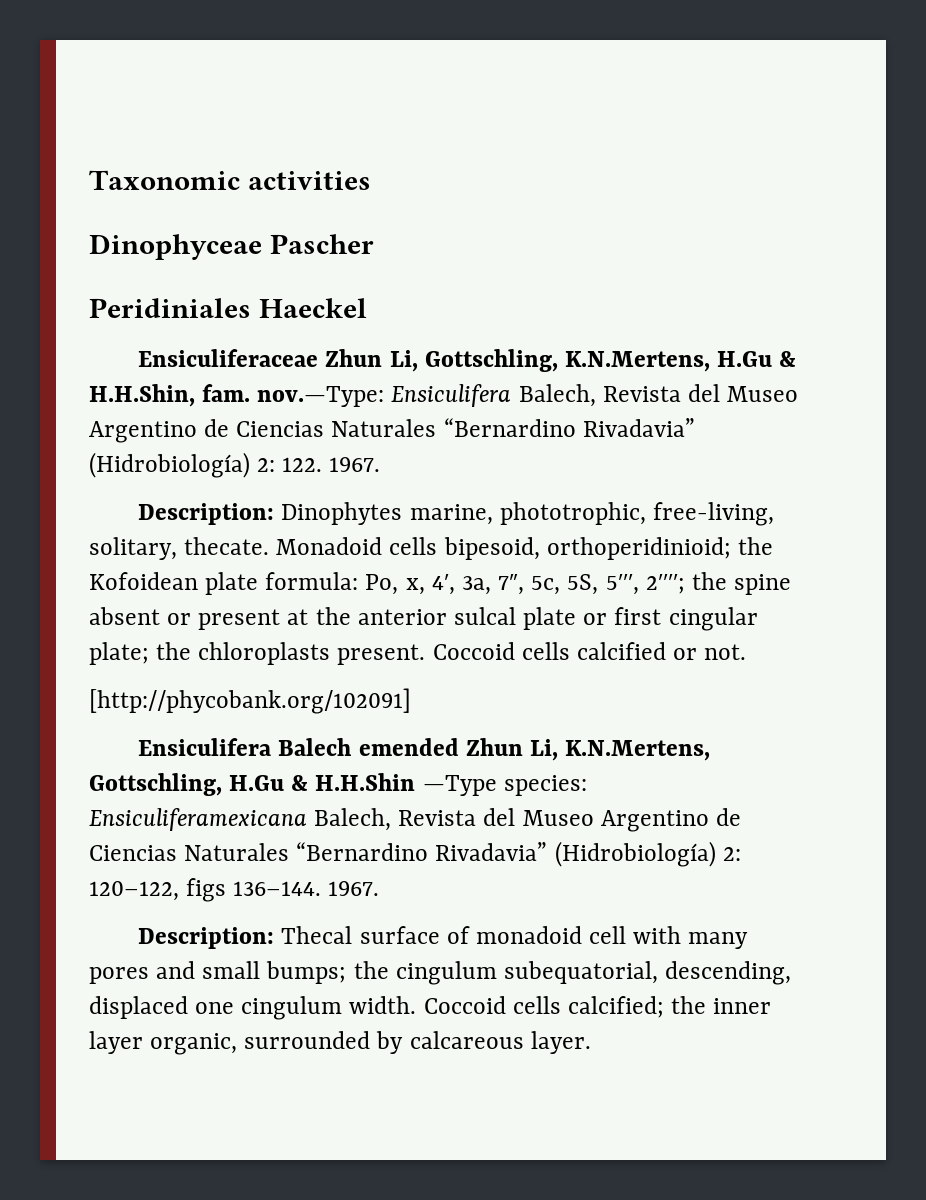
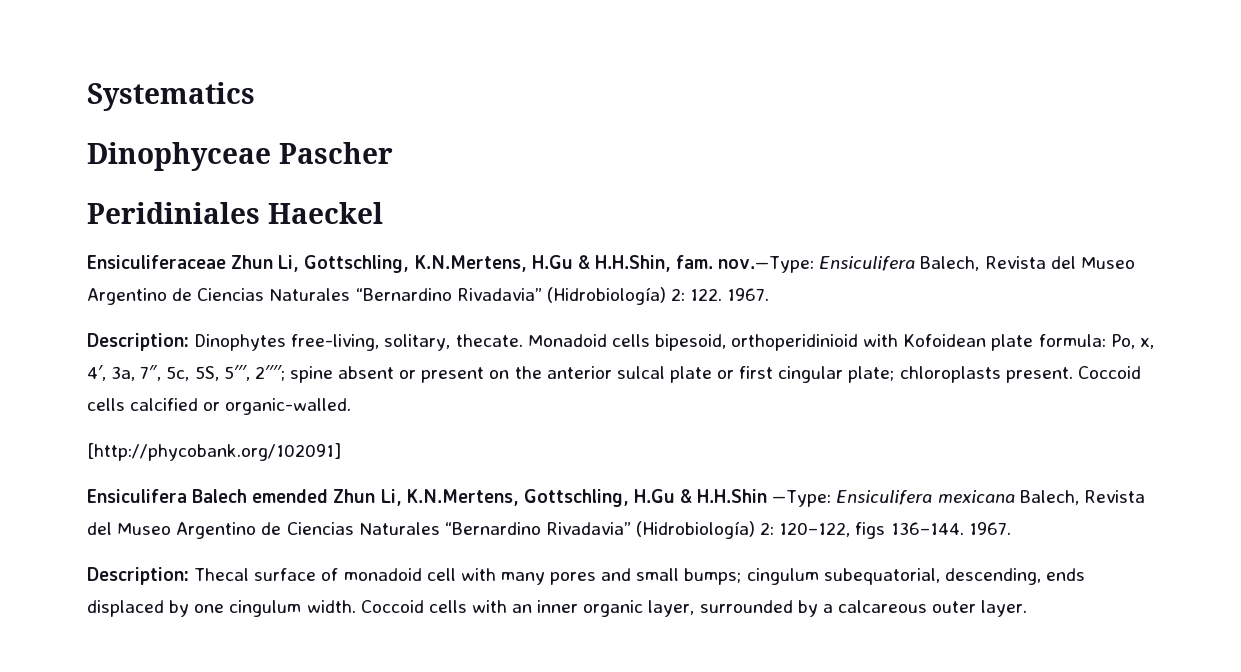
- Taxonomic activities
+ Systematics
- Description: Dinophytes marine, phototrophic, free-living, solitary, thecate.
+ Description: Dinophytes free-living, solitary, thecate.
- Monadoid cells bipesoid, orthoperidinioid; the Kofoidean plate formula: Po, x, 4′, 3a, 7″, 5c, 5S, 5′′′, 2′′′′; the spine absent or present at the anterior sulcal plate or first cingular plate; the chloroplasts present.
+ Monadoid cells bipesoid, orthoperidinioid with Kofoidean plate formula: Po, x, 4′, 3a, 7″, 5c, 5S, 5′′′, 2′′′′; spine absent or present on the anterior sulcal plate or first cingular plate; chloroplasts present.
- Coccoid cells calcified or not.
+ Coccoid cells calcified or organic-walled.
- Ensiculifera Balech emended Zhun Li, K.N.Mertens, Gottschling, H.Gu & H.H.Shin —Type species: Ensiculiferamexicana Balech, Revista del Museo Argentino de Ciencias Naturales “Bernardino Rivadavia” (Hidrobiología) 2: 120–122, figs 136–144.
+ Ensiculifera Balech emended Zhun Li, K.N.Mertens, Gottschling, H.Gu & H.H.Shin —Type: Ensiculifera mexicana Balech, Revista del Museo Argentino de Ciencias Naturales “Bernardino Rivadavia” (Hidrobiología) 2: 120–122, figs 136–144.
- Description: Thecal surface of monadoid cell with many pores and small bumps; the cingulum subequatorial, descending, displaced one cingulum width.
+ Description: Thecal surface of monadoid cell with many pores and small bumps; cingulum subequatorial, descending, ends displaced by one cingulum width.
- Coccoid cells calcified; the inner layer organic, surrounded by calcareous layer.
+ Coccoid cells with an inner organic layer, surrounded by a calcareous outer layer.

